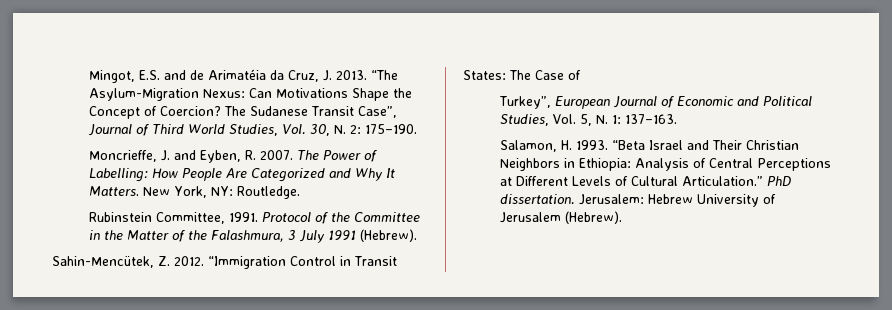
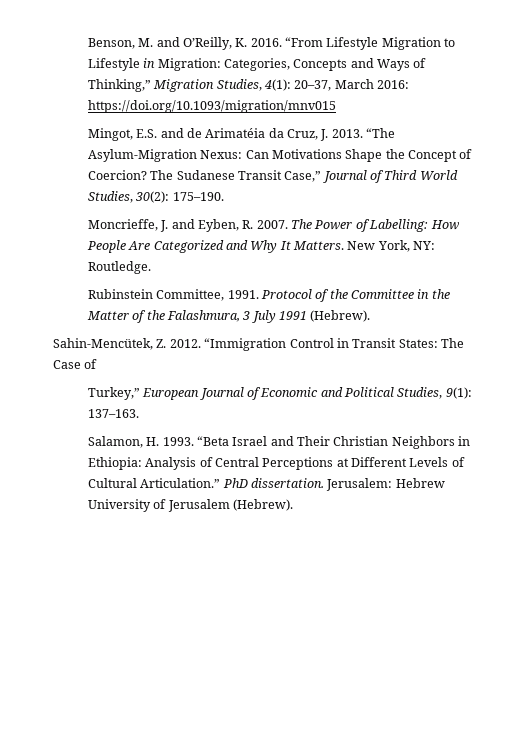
+ Benson, M. and O’Reilly, K. 2016. “From Lifestyle Migration to Lifestyle in Migration: Categories, Concepts and Ways of Thinking,” Migration Studies, 4(1): 20–37, March 2016: https://doi.org/10.1093/migration/mnv015
- The Sudanese Transit Case”, Journal of Third World Studies, Vol. 30, N. 2: 175–190.
+ The Sudanese Transit Case,” Journal of Third World Studies, 30(2): 175–190.
- Turkey”, European Journal of Economic and Political Studies, Vol. 5, N. 1: 137–163.
+ Turkey,” European Journal of Economic and Political Studies, 9(1): 137–163.

